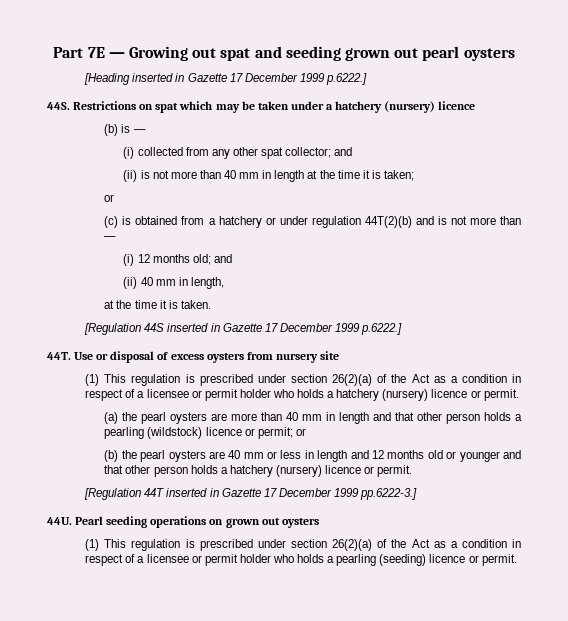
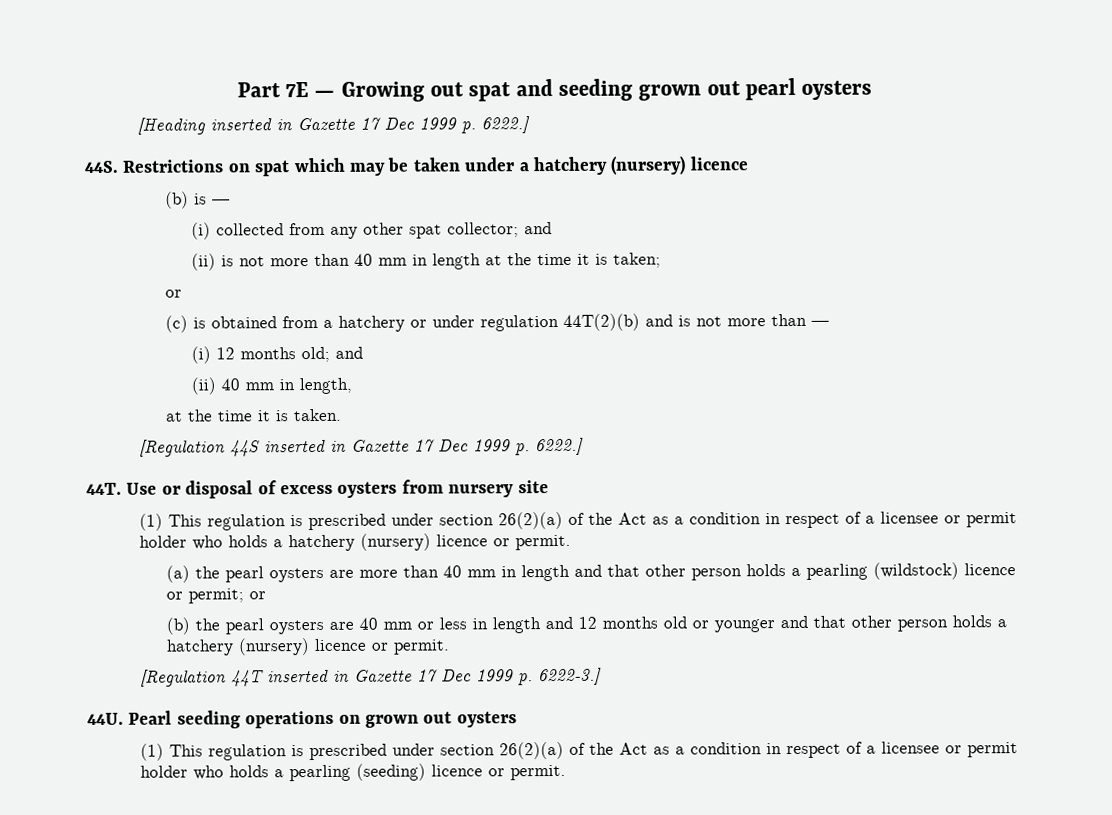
- [Heading inserted in Gazette 17 December 1999 p.6222.]
+ [Heading inserted in Gazette 17 Dec 1999 p. 6222.]
- [Regulation 44S inserted in Gazette 17 December 1999 p.6222.]
+ [Regulation 44S inserted in Gazette 17 Dec 1999 p. 6222.]
- [Regulation 44T inserted in Gazette 17 December 1999 pp.6222-3.]
+ [Regulation 44T inserted in Gazette 17 Dec 1999 p. 6222-3.]

